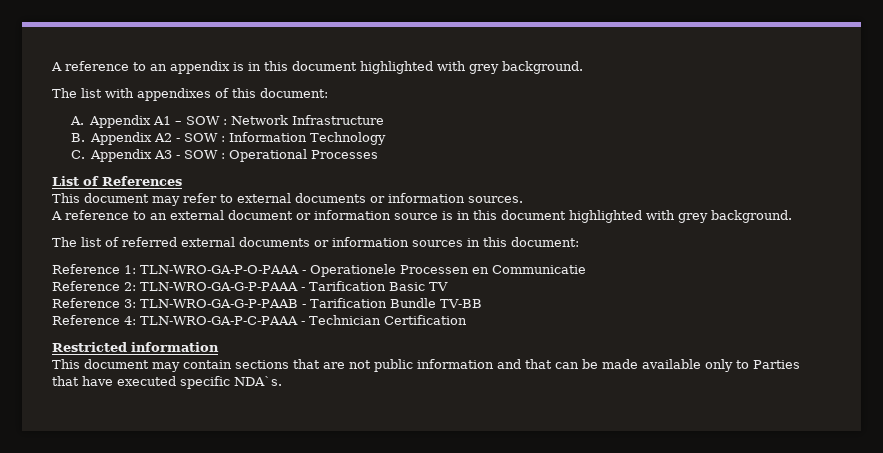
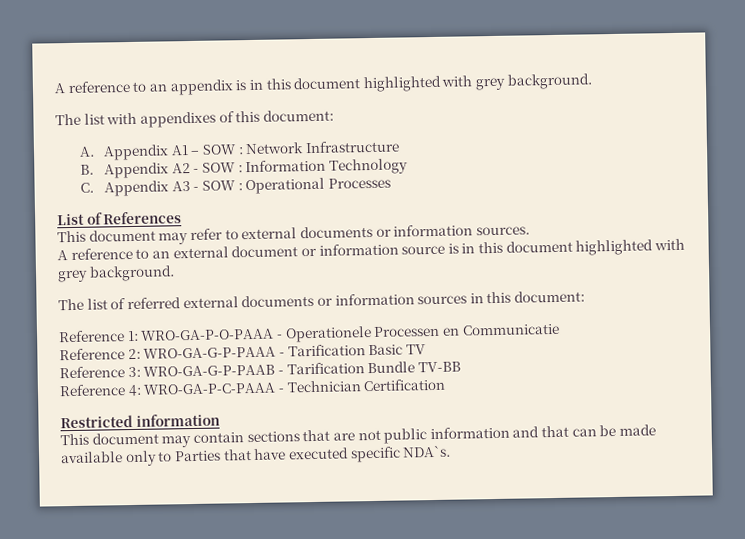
- Reference 1: TLN-WRO-GA-P-O-PAAA - Operationele Processen en Communicatie
+ Reference 1: WRO-GA-P-O-PAAA - Operationele Processen en Communicatie
- Reference 2: TLN-WRO-GA-G-P-PAAA - Tarification Basic TV
+ Reference 2: WRO-GA-G-P-PAAA - Tarification Basic TV
- Reference 3: TLN-WRO-GA-G-P-PAAB - Tarification Bundle TV-BB
+ Reference 3: WRO-GA-G-P-PAAB - Tarification Bundle TV-BB
- Reference 4: TLN-WRO-GA-P-C-PAAA - Technician Certification
+ Reference 4: WRO-GA-P-C-PAAA - Technician Certification

